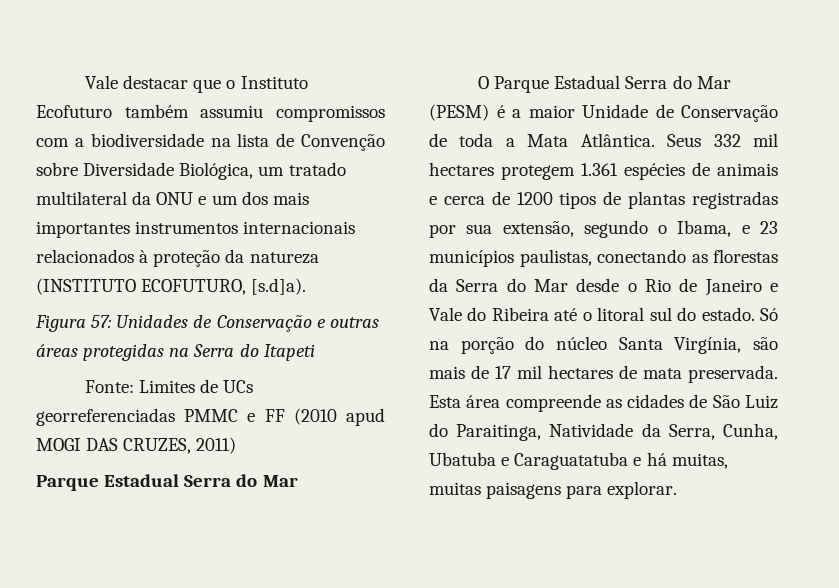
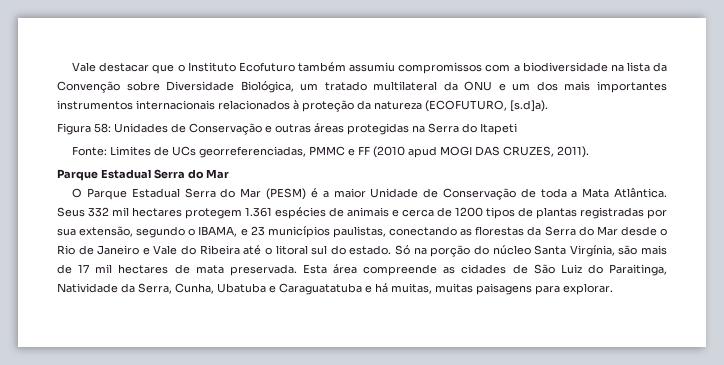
- Vale destacar que o Instituto Ecofuturo também assumiu compromissos com a biodiversidade na lista de Convenção sobre Diversidade Biológica, um tratado multilateral da ONU e um dos mais importantes instrumentos internacionais relacionados à proteção da natureza (INSTITUTO ECOFUTURO, [s.d]a).
+ Vale destacar que o Instituto Ecofuturo também assumiu compromissos com a biodiversidade na lista da Convenção sobre Diversidade Biológica, um tratado multilateral da ONU e um dos mais importantes instrumentos internacionais relacionados à proteção da natureza (ECOFUTURO, [s.d]a).
- Figura 57: Unidades de Conservação e outras áreas protegidas na Serra do Itapeti
+ Figura 58: Unidades de Conservação e outras áreas protegidas na Serra do Itapeti
- Fonte: Limites de UCs georreferenciadas PMMC e FF (2010 apud MOGI DAS CRUZES, 2011)
+ Fonte: Limites de UCs georreferenciadas, PMMC e FF (2010 apud MOGI DAS CRUZES, 2011).
- Seus 332 mil hectares protegem 1.361 espécies de animais e cerca de 1200 tipos de plantas registradas por sua extensão, segundo o Ibama, e 23 municípios paulistas, conectando as florestas da Serra do Mar desde o Rio de Janeiro e Vale do Ribeira até o litoral sul do estado.
+ Seus 332 mil hectares protegem 1.361 espécies de animais e cerca de 1200 tipos de plantas registradas por sua extensão, segundo o IBAMA, e 23 municípios paulistas, conectando as florestas da Serra do Mar desde o Rio de Janeiro e Vale do Ribeira até o litoral sul do estado.

